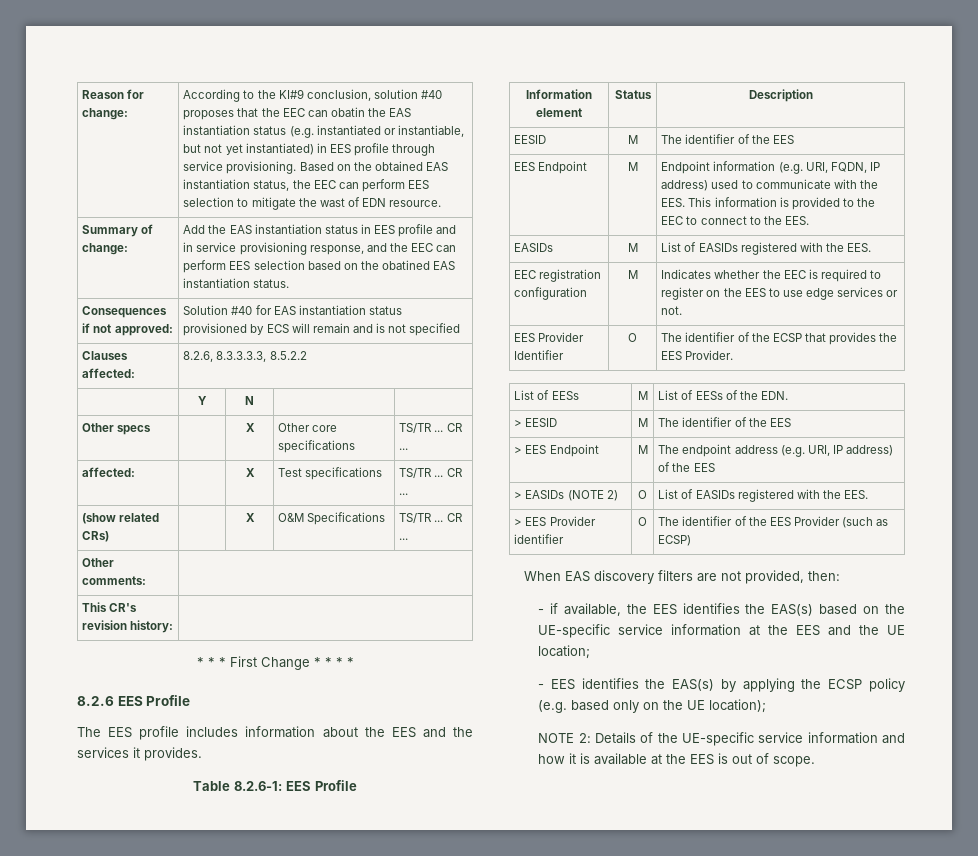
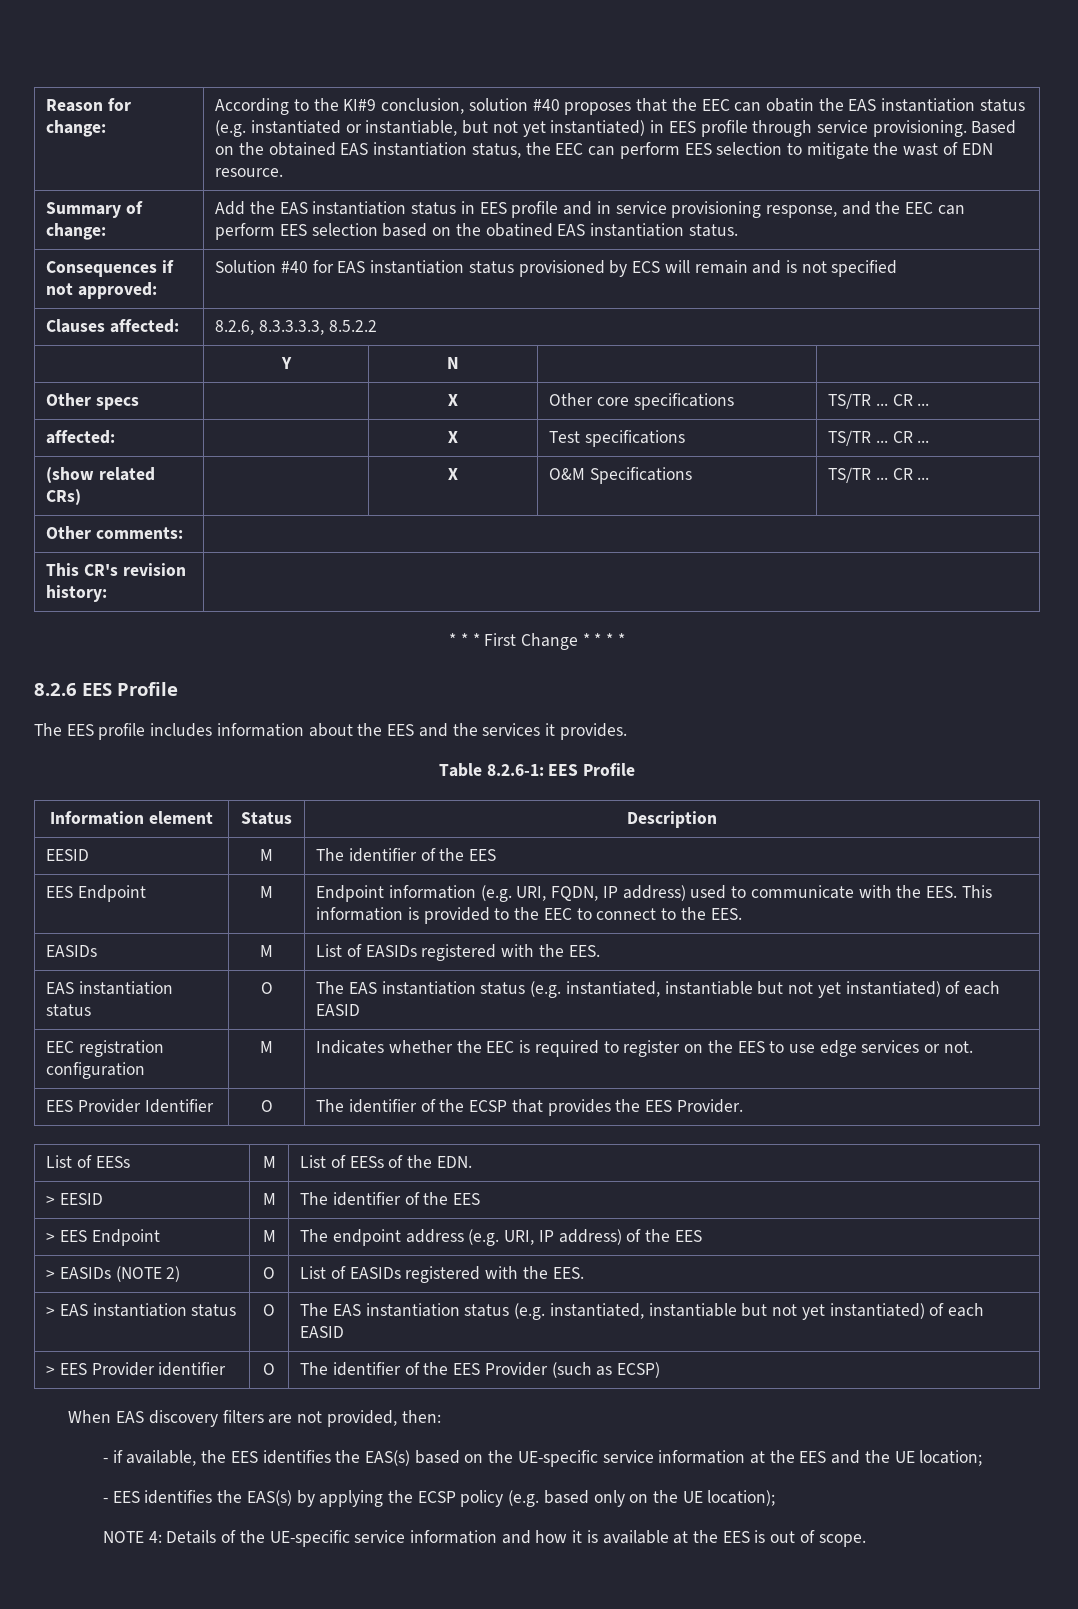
  EASIDs | M | List of EASIDs registered with the EES.
+ EAS instantiation status | O | The EAS instantiation status (e.g. instantiated, instantiable but not yet instantiated) of each EASID
+ > EAS instantiation status | O | The EAS instantiation status (e.g. instantiated, instantiable but not yet instantiated) of each EASID
- NOTE 2: Details of the UE-specific service information and how it is available at the EES is out of scope.
+ NOTE 4: Details of the UE-specific service information and how it is available at the EES is out of scope.

